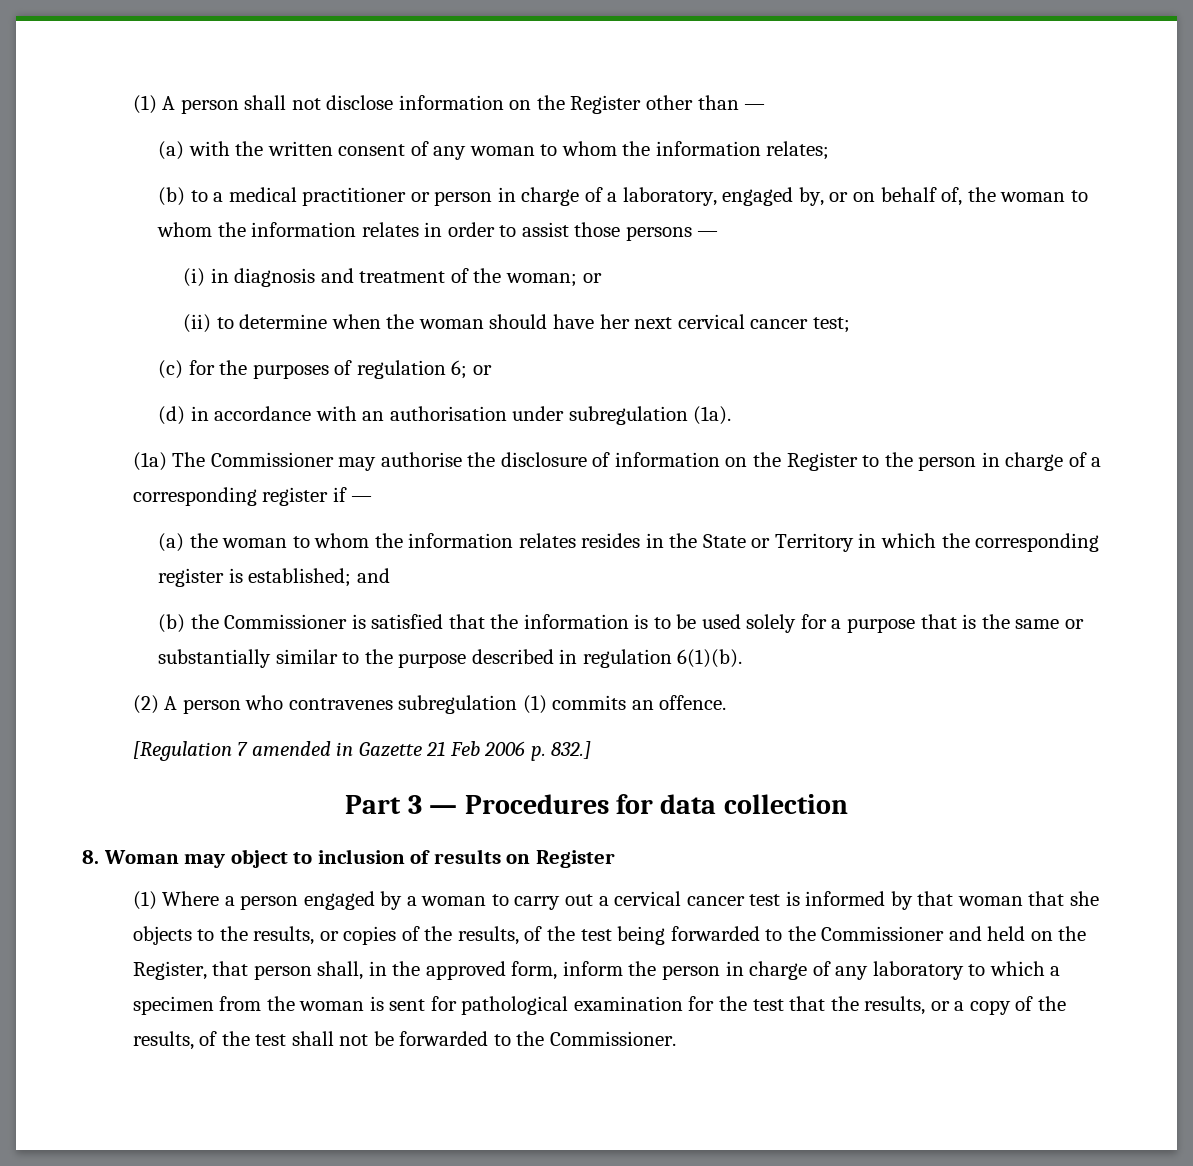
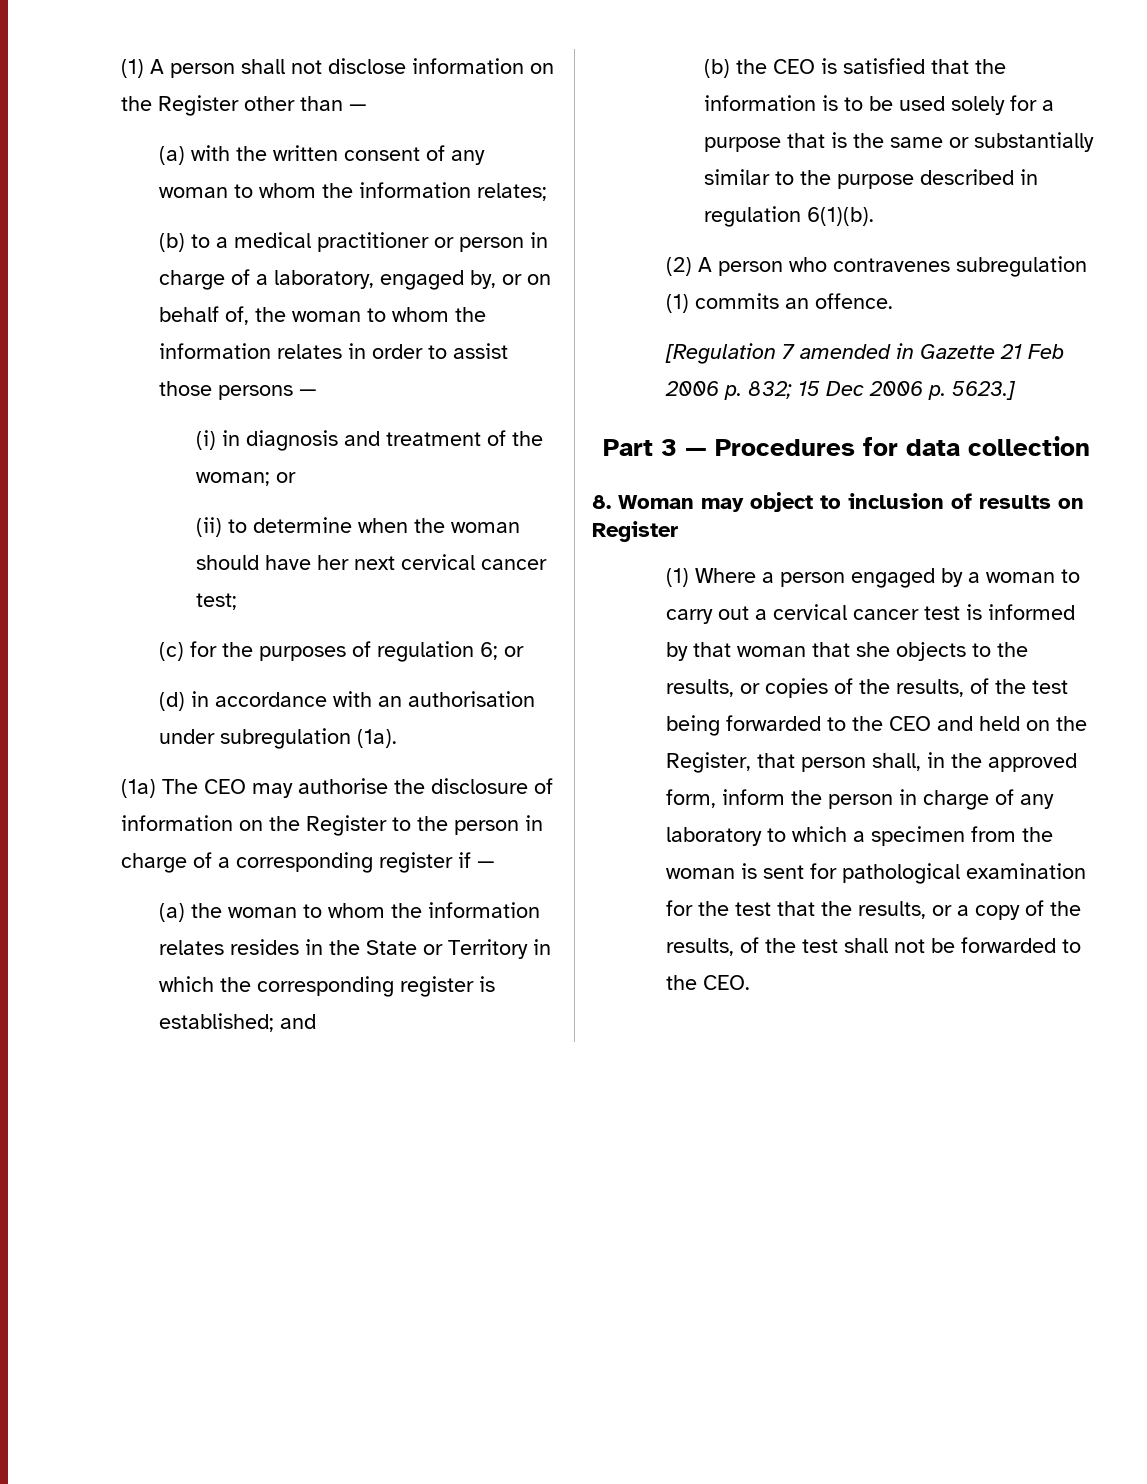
- (1a) The Commissioner may authorise the disclosure of information on the Register to the person in charge of a corresponding register if —
+ (1a) The CEO may authorise the disclosure of information on the Register to the person in charge of a corresponding register if —
- (b) the Commissioner is satisfied that the information is to be used solely for a purpose that is the same or substantially similar to the purpose described in regulation 6(1)(b).
+ (b) the CEO is satisfied that the information is to be used solely for a purpose that is the same or substantially similar to the purpose described in regulation 6(1)(b).
- [Regulation 7 amended in Gazette 21 Feb 2006 p. 832.]
+ [Regulation 7 amended in Gazette 21 Feb 2006 p. 832; 15 Dec 2006 p. 5623.]
- (1) Where a person engaged by a woman to carry out a cervical cancer test is informed by that woman that she objects to the results, or copies of the results, of the test being forwarded to the Commissioner and held on the Register, that person shall, in the approved form, inform the person in charge of any laboratory to which a specimen from the woman is sent for pathological examination for the test that the results, or a copy of the results, of the test shall not be forwarded to the Commissioner.
+ (1) Where a person engaged by a woman to carry out a cervical cancer test is informed by that woman that she objects to the results, or copies of the results, of the test being forwarded to the CEO and held on the Register, that person shall, in the approved form, inform the person in charge of any laboratory to which a specimen from the woman is sent for pathological examination for the test that the results, or a copy of the results, of the test shall not be forwarded to the CEO.

